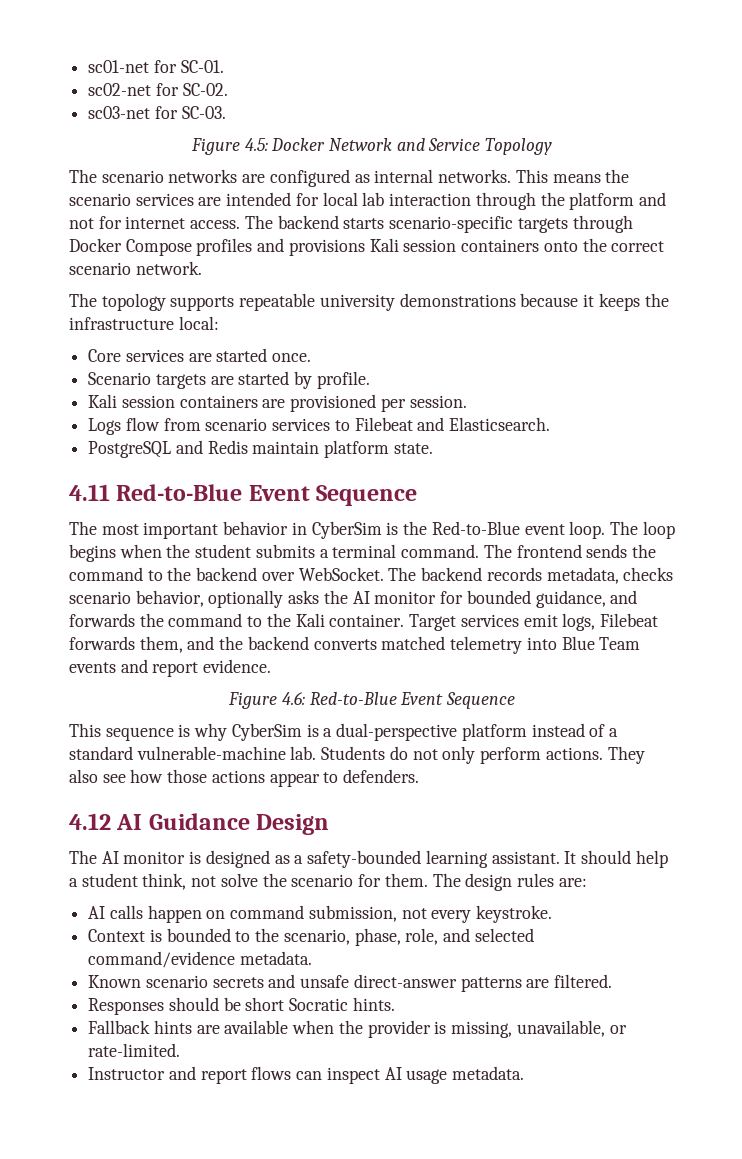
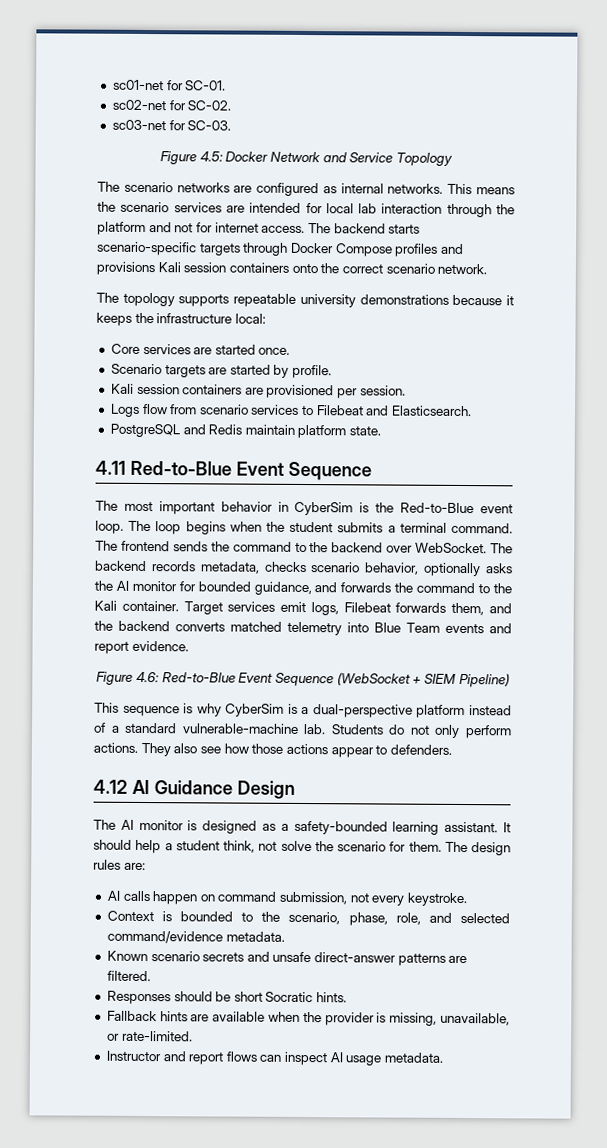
- Figure 4.6: Red-to-Blue Event Sequence
+ Figure 4.6: Red-to-Blue Event Sequence (WebSocket + SIEM Pipeline)

